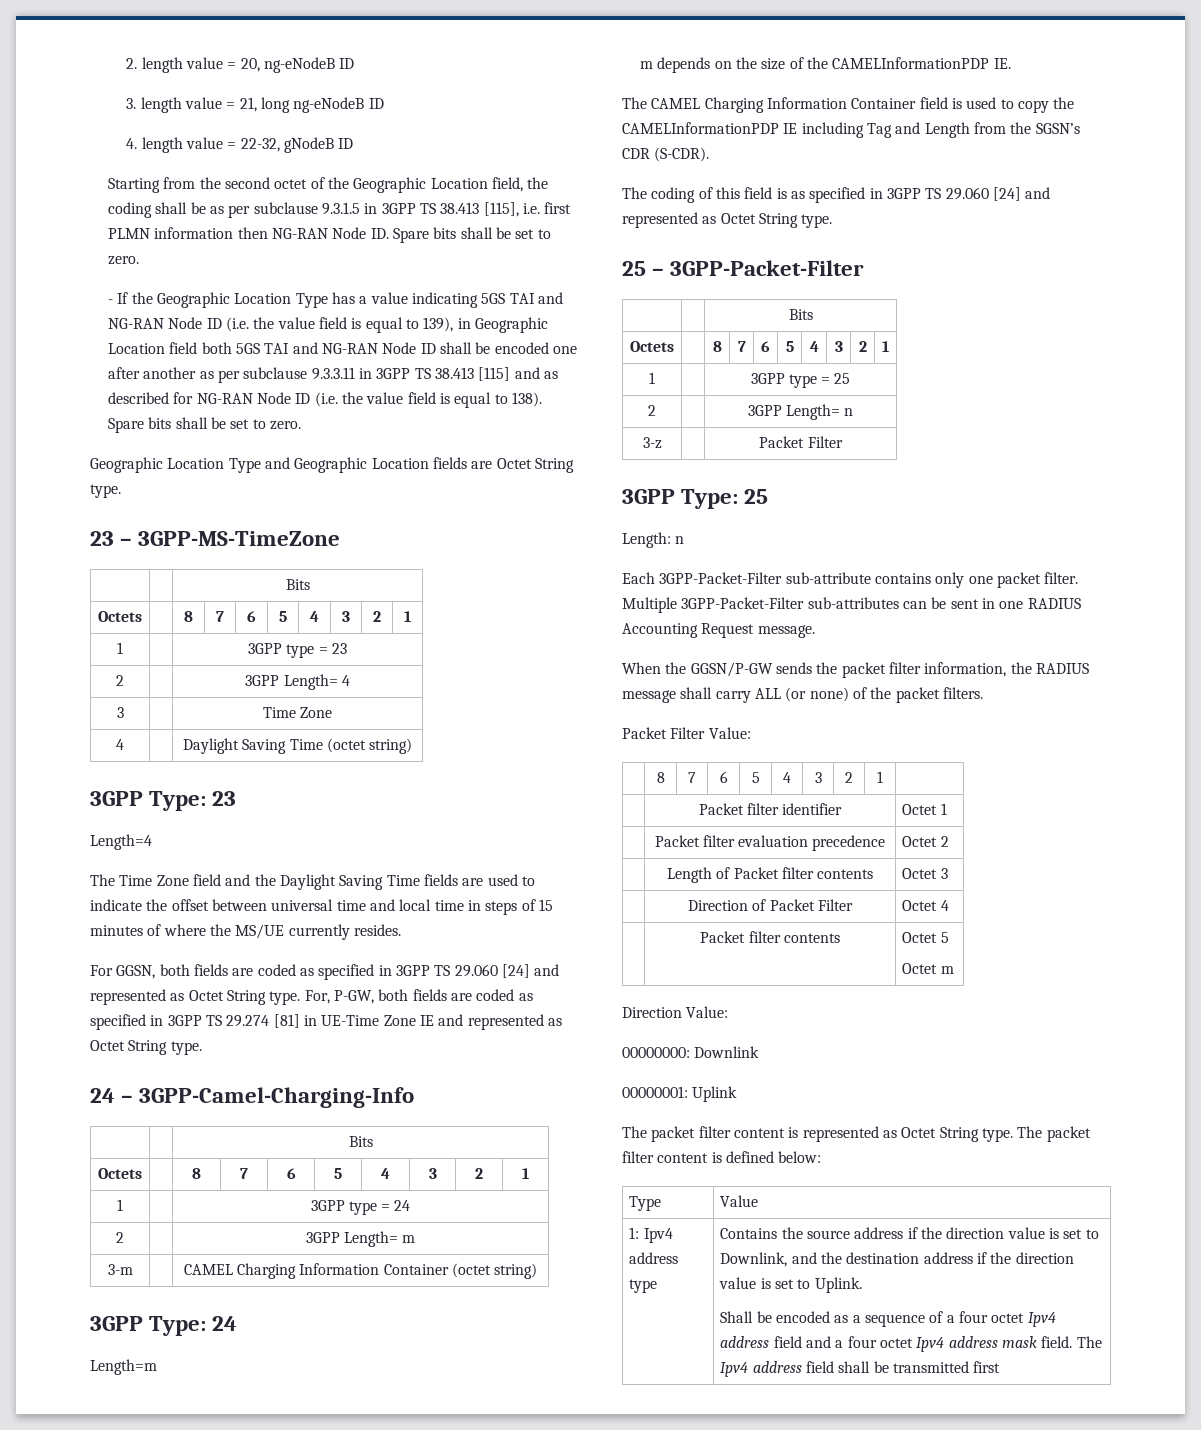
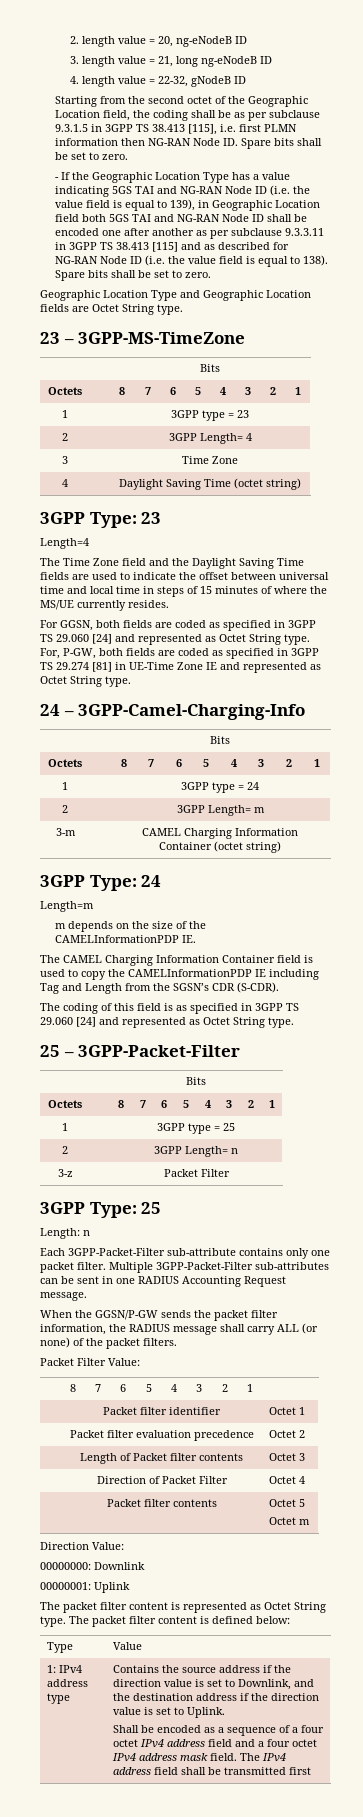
- 1: Ipv4 address type
+ 1: IPv4 address type
- Shall be encoded as a sequence of a four octet Ipv4 address field and a four octet Ipv4 address mask field.
+ Shall be encoded as a sequence of a four octet IPv4 address field and a four octet IPv4 address mask field.
- The Ipv4 address field shall be transmitted first
+ The IPv4 address field shall be transmitted first

